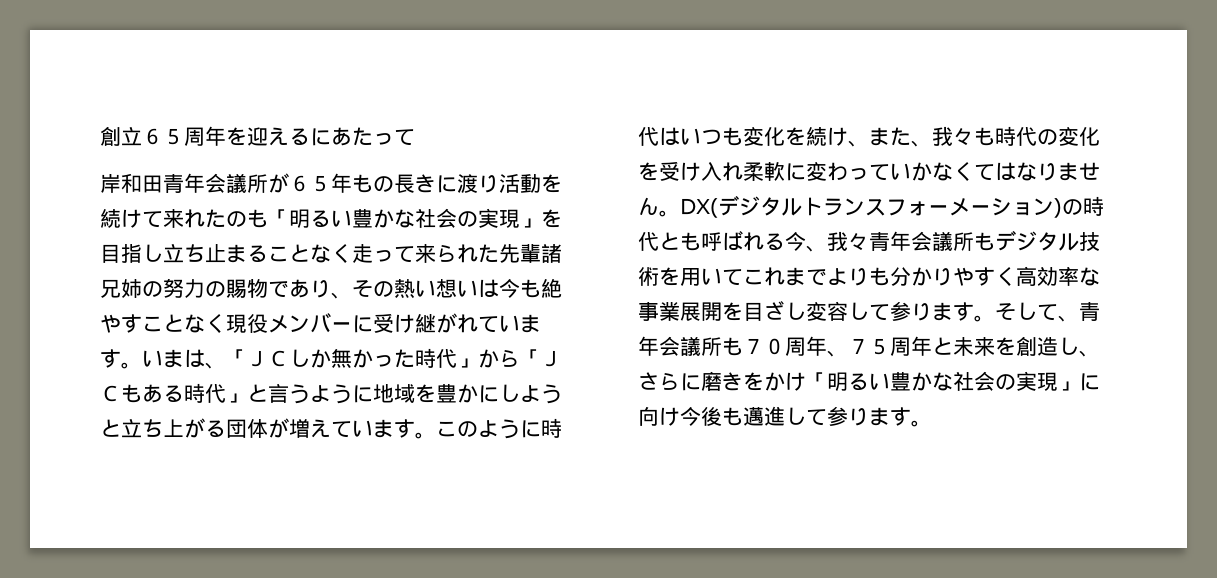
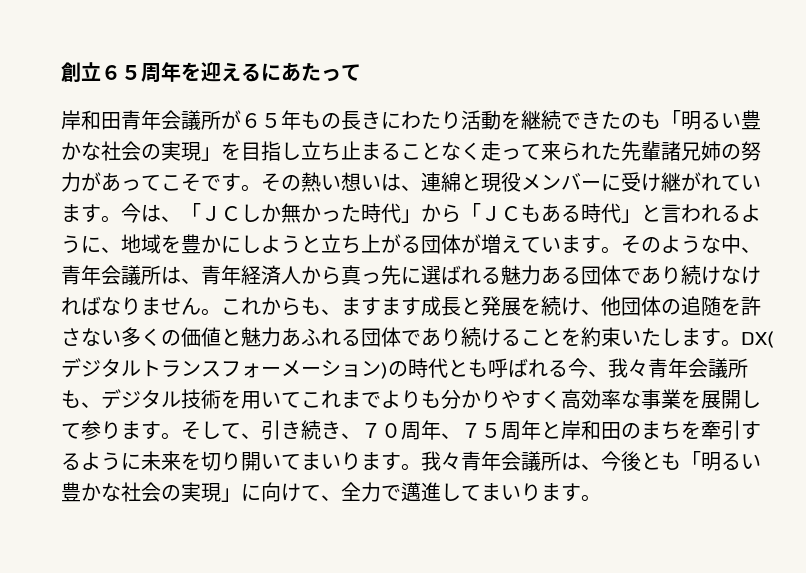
- 岸和田青年会議所が６５年もの長きに渡り活動を続けて来れたのも「明るい豊かな社会の実現」を目指し立ち止まることなく走って来られた先輩諸兄姉の努力の賜物であり、その熱い想いは今も絶やすことなく現役メンバーに受け継がれています。
+ 岸和田青年会議所が６５年もの長きにわたり活動を継続できたのも「明るい豊かな社会の実現」を目指し立ち止まることなく走って来られた先輩諸兄姉の努力があってこそです。その熱い想いは、連綿と現役メンバーに受け継がれています。
- いまは、「ＪＣしか無かった時代」から「ＪＣもある時代」と言うように地域を豊かにしようと立ち上がる団体が増えています。
+ 今は、「ＪＣしか無かった時代」から「ＪＣもある時代」と言われるように、地域を豊かにしようと立ち上がる団体が増えています。
- このように時代はいつも変化を続け、また、我々も時代の変化を受け入れ柔軟に変わっていかなくてはなりません。
+ そのような中、青年会議所は、青年経済人から真っ先に選ばれる魅力ある団体であり続けなければなりません。これからも、ますます成長と発展を続け、他団体の追随を許さない多くの価値と魅力あふれる団体であり続けることを約束いたします。
- DX(デジタルトランスフォーメーション)の時代とも呼ばれる今、我々青年会議所もデジタル技術を用いてこれまでよりも分かりやすく高効率な事業展開を目ざし変容して参ります。
+ DX(デジタルトランスフォーメーション)の時代とも呼ばれる今、我々青年会議所も、デジタル技術を用いてこれまでよりも分かりやすく高効率な事業を展開して参ります。
- そして、青年会議所も７０周年、７５周年と未来を創造し、さらに磨きをかけ「明るい豊かな社会の実現」に向け今後も邁進して参ります。
+ そして、引き続き、７０周年、７５周年と岸和田のまちを牽引するように未来を切り開いてまいります。我々青年会議所は、今後とも「明るい豊かな社会の実現」に向けて、全力で邁進してまいります。

